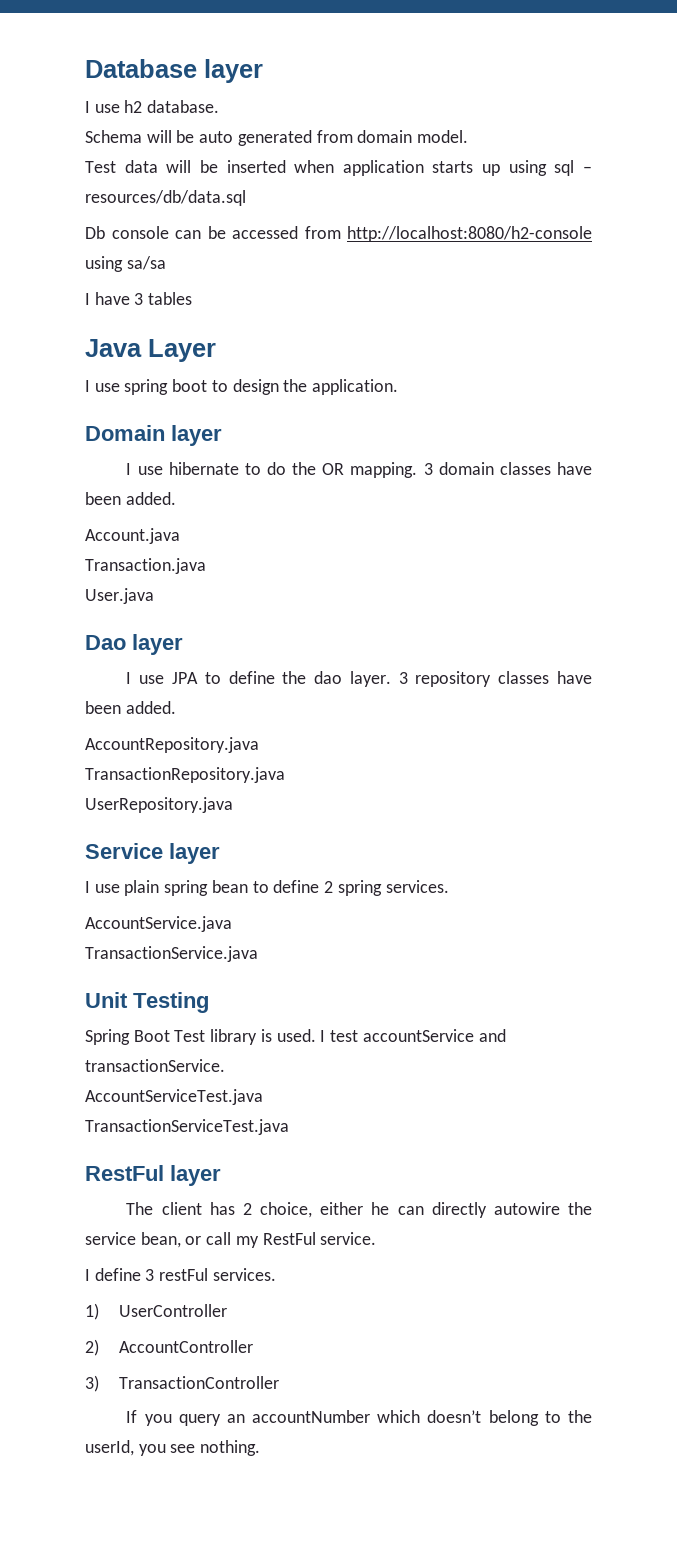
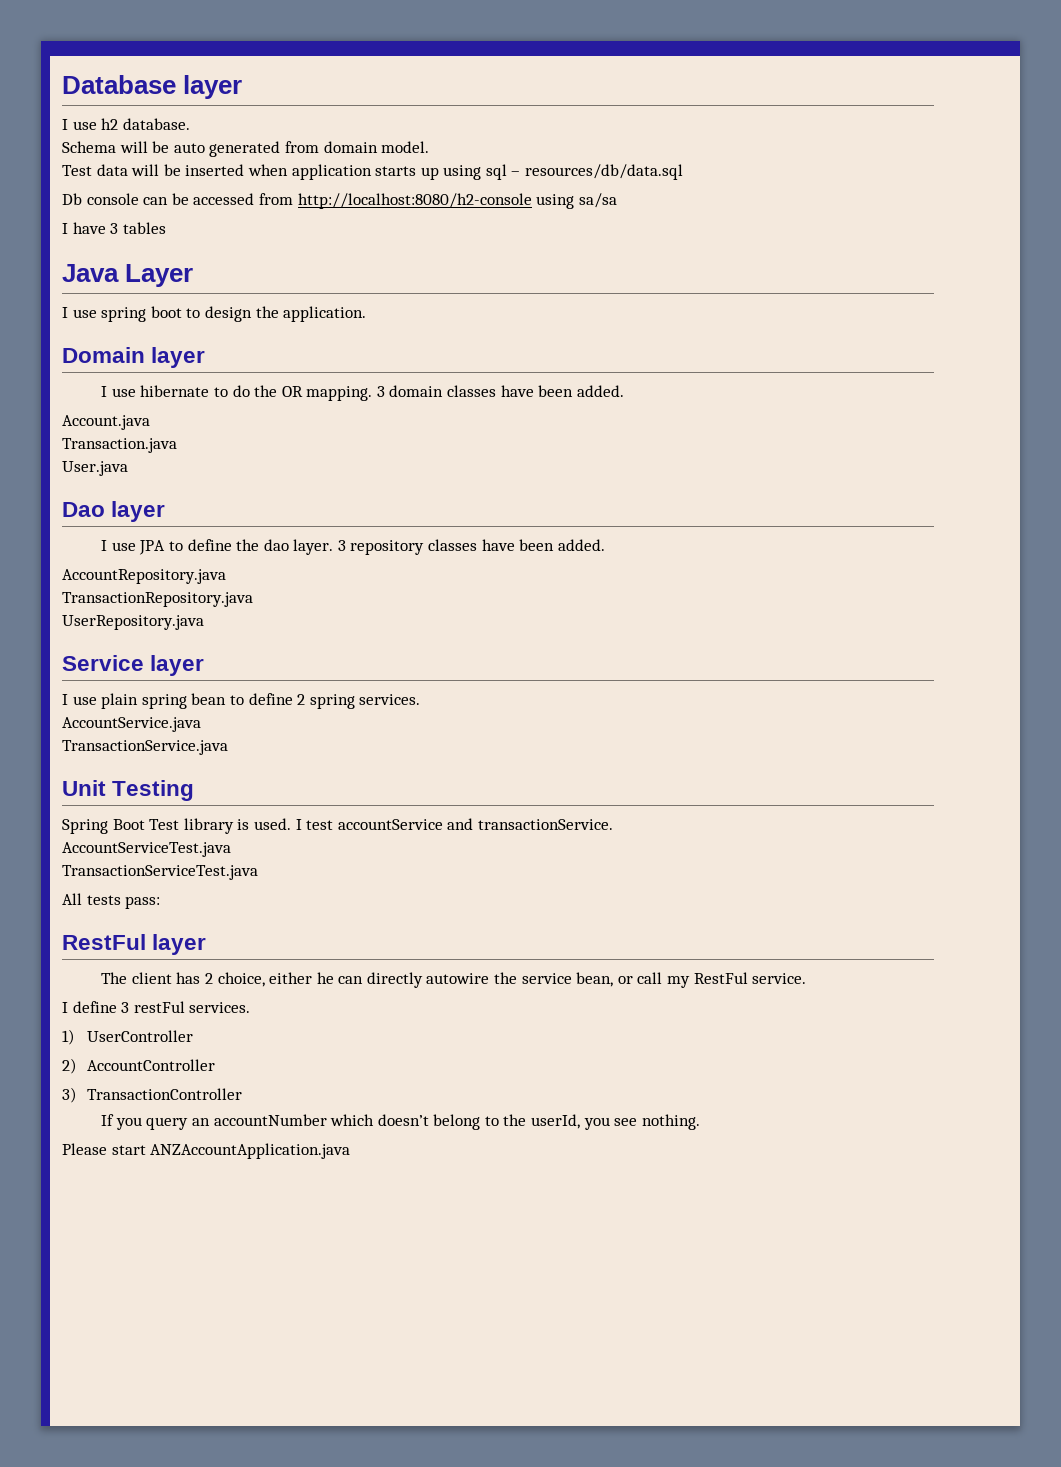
+ All tests pass:
+ Please start ANZAccountApplication.java

